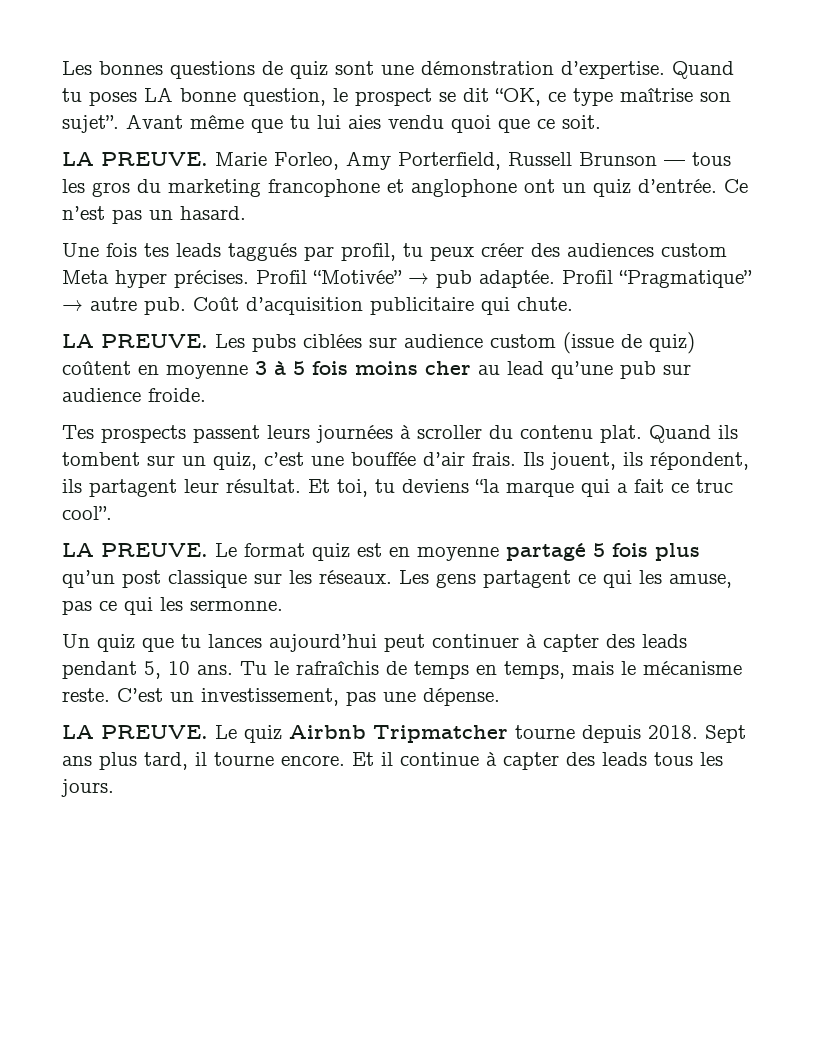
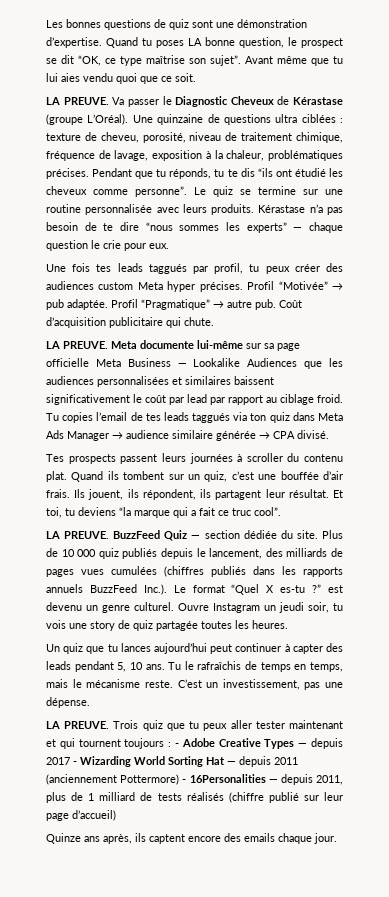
- Marie Forleo, Amy Porterfield, Russell Brunson — tous les gros du marketing francophone et anglophone ont un quiz d’entrée. Ce n’est pas un hasard.
+ Va passer le Diagnostic Cheveux de Kérastase (groupe L’Oréal). Une quinzaine de questions ultra ciblées : texture de cheveu, porosité, niveau de traitement chimique, fréquence de lavage, exposition à la chaleur, problématiques précises. Pendant que tu réponds, tu te dis “ils ont étudié les cheveux comme personne”. Le quiz se termine sur une routine personnalisée avec leurs produits. Kérastase n’a pas besoin de te dire “nous sommes les experts” — chaque question le crie pour eux.
- Les pubs ciblées sur audience custom (issue de quiz) coûtent en moyenne 3 à 5 fois moins cher au lead qu’une pub sur audience froide.
+ Meta documente lui-même sur sa page officielle Meta Business — Lookalike Audiences que les audiences personnalisées et similaires baissent significativement le coût par lead par rapport au ciblage froid. Tu copies l’email de tes leads taggués via ton quiz dans Meta Ads Manager → audience similaire générée → CPA divisé.
- Le format quiz est en moyenne partagé 5 fois plus qu’un post classique sur les réseaux. Les gens partagent ce qui les amuse, pas ce qui les sermonne.
+ BuzzFeed Quiz — section dédiée du site. Plus de 10 000 quiz publiés depuis le lancement, des milliards de pages vues cumulées (chiffres publiés dans les rapports annuels BuzzFeed Inc.). Le format “Quel X es-tu ?” est devenu un genre culturel. Ouvre Instagram un jeudi soir, tu vois une story de quiz partagée toutes les heures.
- Le quiz Airbnb Tripmatcher tourne depuis 2018. Sept ans plus tard, il tourne encore. Et il continue à capter des leads tous les jours.
+ Trois quiz que tu peux aller tester maintenant et qui tournent toujours : - Adobe Creative Types — depuis 2017 - Wizarding World Sorting Hat — depuis 2011 (anciennement Pottermore) - 16Personalities — depuis 2011, plus de 1 milliard de tests réalisés (chiffre publié sur leur page d’accueil)
+ Quinze ans après, ils captent encore des emails chaque jour.

